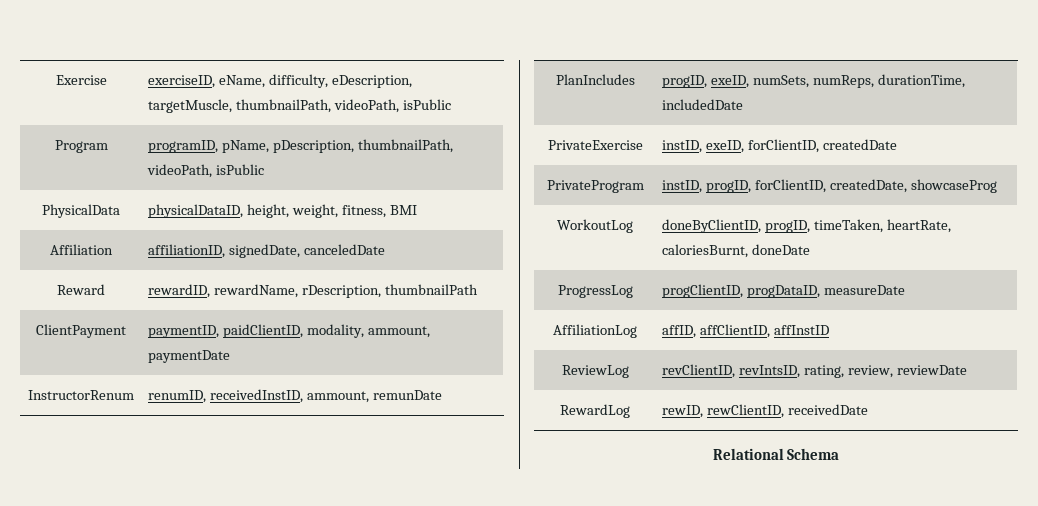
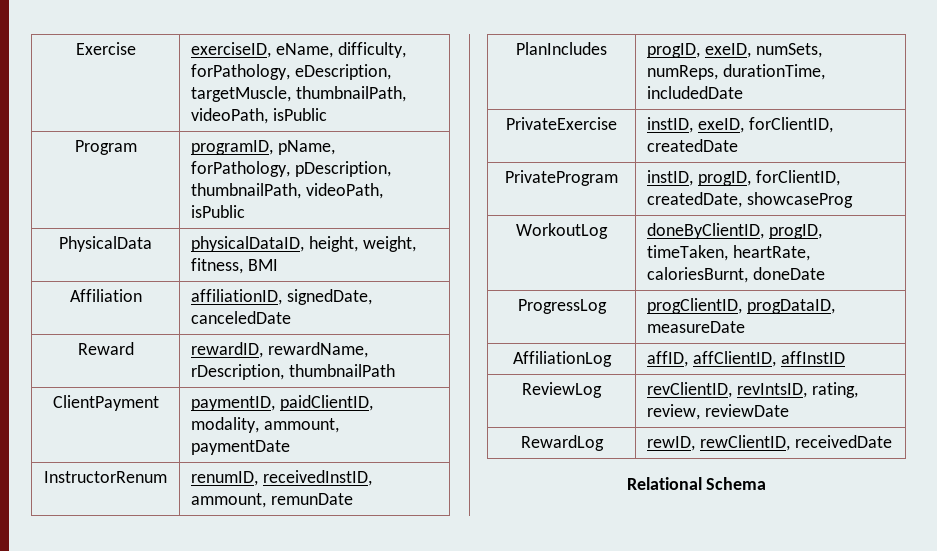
- Exercise | exerciseID, eName, difficulty, eDescription, targetMuscle, thumbnailPath, videoPath, isPublic
+ Exercise | exerciseID, eName, difficulty, forPathology, eDescription, targetMuscle, thumbnailPath, videoPath, isPublic
- Program | programID, pName, pDescription, thumbnailPath, videoPath, isPublic
+ Program | programID, pName, forPathology, pDescription, thumbnailPath, videoPath, isPublic

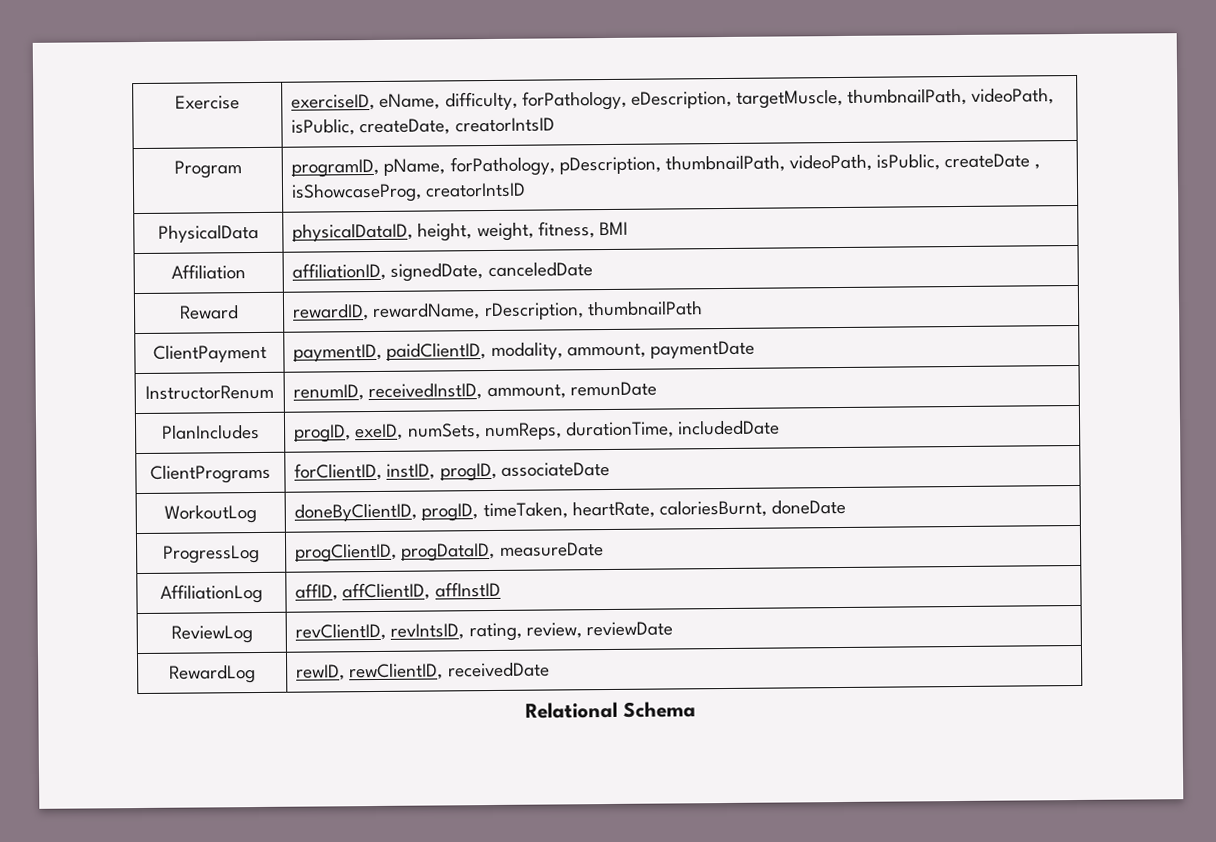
- Exercise | exerciseID, eName, difficulty, forPathology, eDescription, targetMuscle, thumbnailPath, videoPath, isPublic
+ Exercise | exerciseID, eName, difficulty, forPathology, eDescription, targetMuscle, thumbnailPath, videoPath, isPublic, createDate, creatorIntsID
- Program | programID, pName, forPathology, pDescription, thumbnailPath, videoPath, isPublic
+ Program | programID, pName, forPathology, pDescription, thumbnailPath, videoPath, isPublic, createDate , isShowcaseProg, creatorIntsID
- PrivateExercise | instID, exeID, forClientID, createdDate
- PrivateProgram | instID, progID, forClientID, createdDate, showcaseProg
+ ClientPrograms | forClientID, instID, progID, associateDate

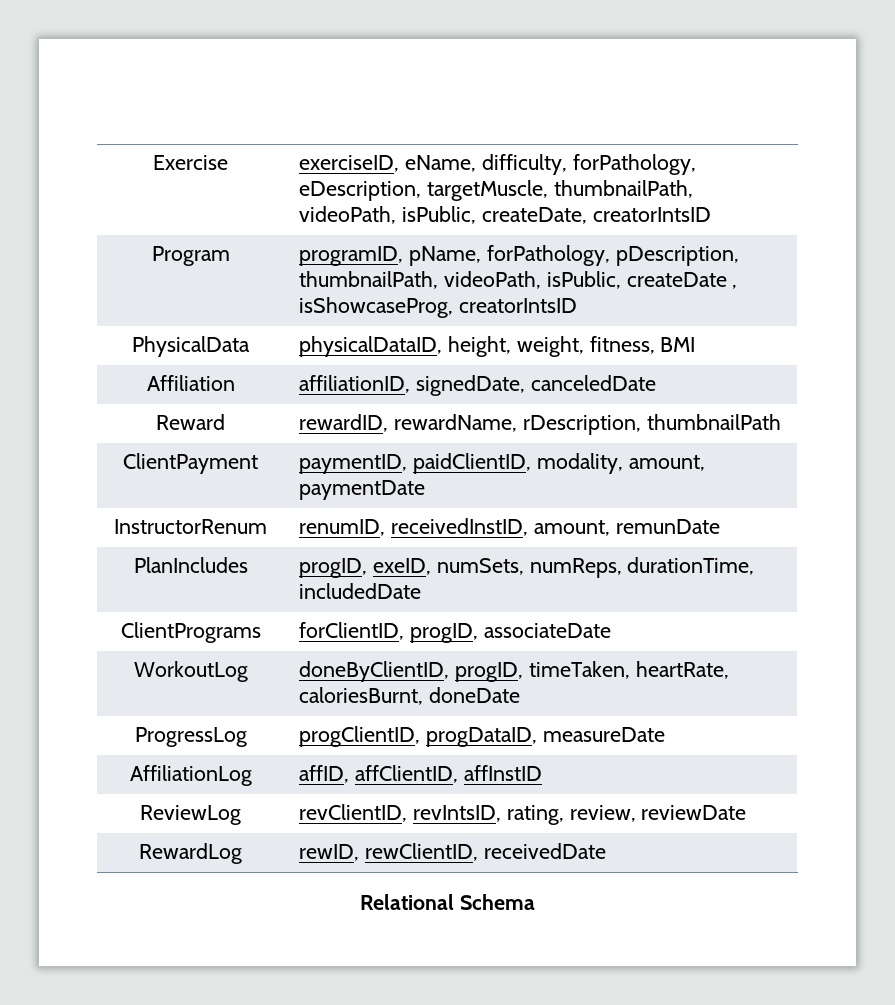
- ClientPayment | paymentID, paidClientID, modality, ammount, paymentDate
+ ClientPayment | paymentID, paidClientID, modality, amount, paymentDate
- InstructorRenum | renumID, receivedInstID, ammount, remunDate
+ InstructorRenum | renumID, receivedInstID, amount, remunDate
- ClientPrograms | forClientID, instID, progID, associateDate
+ ClientPrograms | forClientID, progID, associateDate

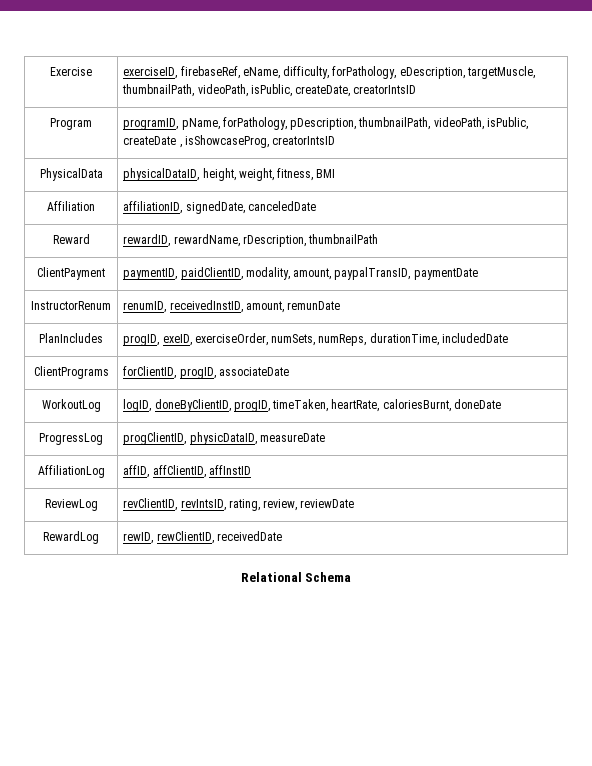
- Exercise | exerciseID, eName, difficulty, forPathology, eDescription, targetMuscle, thumbnailPath, videoPath, isPublic, createDate, creatorIntsID
+ Exercise | exerciseID, firebaseRef, eName, difficulty, forPathology, eDescription, targetMuscle, thumbnailPath, videoPath, isPublic, createDate, creatorIntsID
- ClientPayment | paymentID, paidClientID, modality, amount, paymentDate
+ ClientPayment | paymentID, paidClientID, modality, amount, paypalTransID, paymentDate
- PlanIncludes | progID, exeID, numSets, numReps, durationTime, includedDate
+ PlanIncludes | progID, exeID, exerciseOrder, numSets, numReps, durationTime, includedDate
- WorkoutLog | doneByClientID, progID, timeTaken, heartRate, caloriesBurnt, doneDate
+ WorkoutLog | logID, doneByClientID, progID, timeTaken, heartRate, caloriesBurnt, doneDate
- ProgressLog | progClientID, progDataID, measureDate
+ ProgressLog | progClientID, physicDataID, measureDate

